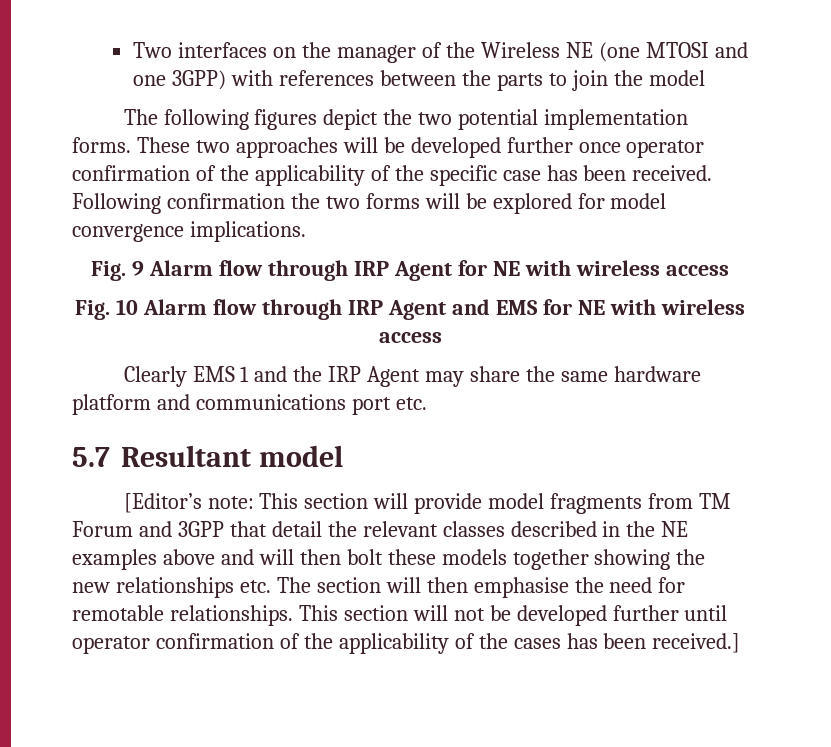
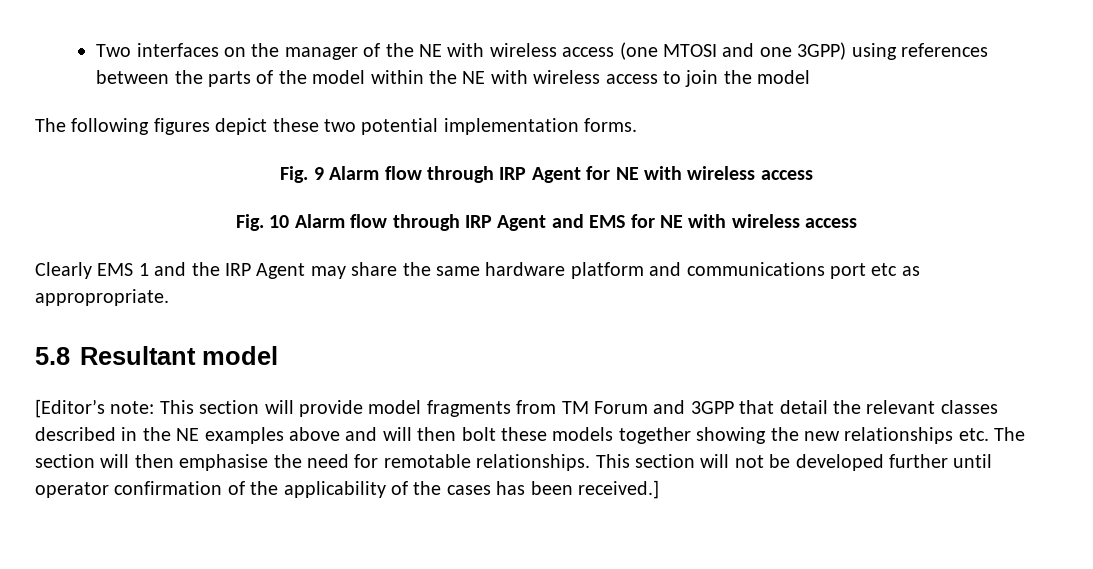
- Two interfaces on the manager of the Wireless NE (one MTOSI and one 3GPP) with references between the parts to join the model
+ Two interfaces on the manager of the NE with wireless access (one MTOSI and one 3GPP) using references between the parts of the model within the NE with wireless access to join the model
- The following figures depict the two potential implementation forms. These two approaches will be developed further once operator confirmation of the applicability of the specific case has been received. Following confirmation the two forms will be explored for model convergence implications.
+ The following figures depict these two potential implementation forms.
- Clearly EMS 1 and the IRP Agent may share the same hardware platform and communications port etc.
- 5.7 Resultant model
+ Clearly EMS 1 and the IRP Agent may share the same hardware platform and communications port etc as appropropriate.
+ 5.8 Resultant model

